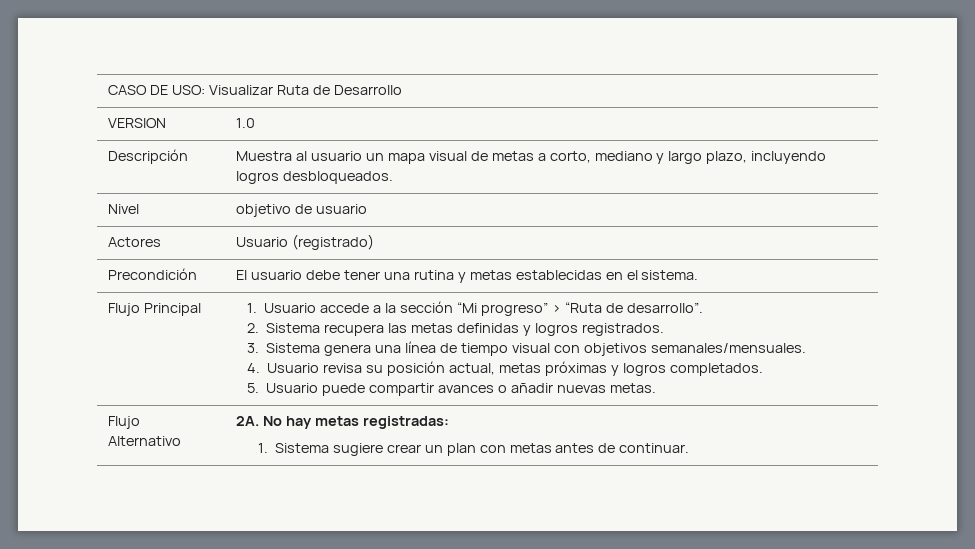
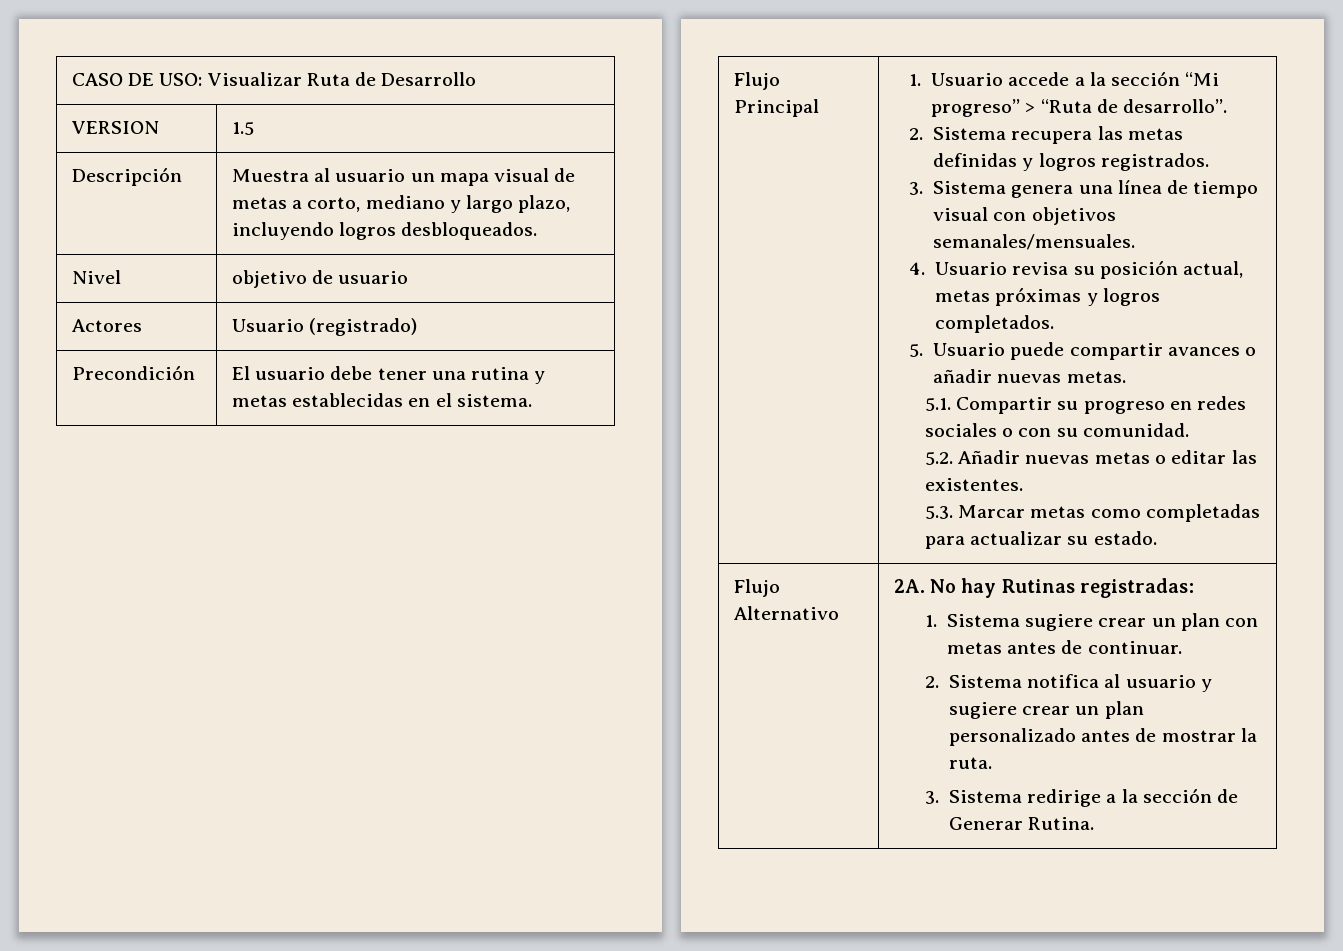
- VERSION | 1.0
+ VERSION | 1.5
+ 5.1. Compartir su progreso en redes sociales o con su comunidad.
+ 5.2. Añadir nuevas metas o editar las existentes.
+ 5.3. Marcar metas como completadas para actualizar su estado.
- No hay metas registradas:
+ No hay Rutinas registradas:
+ 2. Sistema notifica al usuario y sugiere crear un plan personalizado antes de mostrar la ruta.
+ 3. Sistema redirige a la sección de Generar Rutina.

